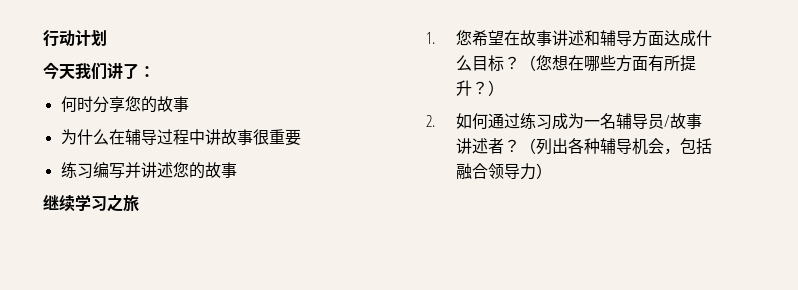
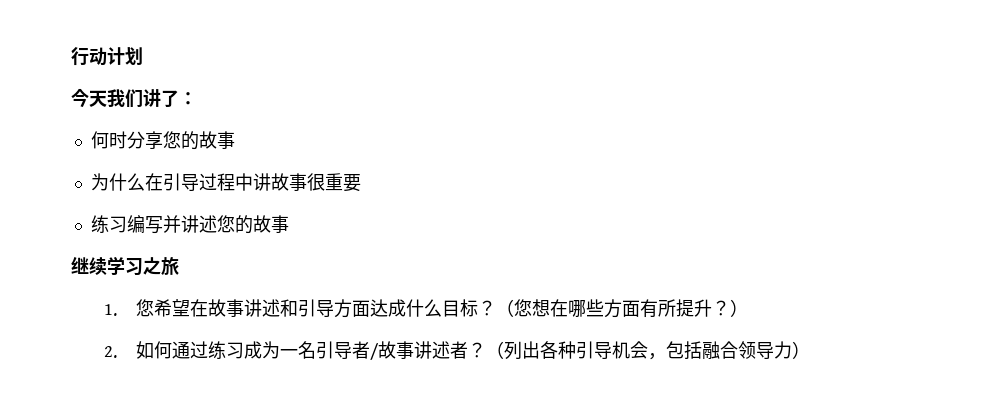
- 为什么在辅导过程中讲故事很重要
+ 为什么在引导过程中讲故事很重要
- 1.您希望在故事讲述和辅导方面达成什么目标？
+ 1.您希望在故事讲述和引导方面达成什么目标？
- 2.如何通过练习成为一名辅导员/故事讲述者？
+ 2.如何通过练习成为一名引导者/故事讲述者？
- （列出各种辅导机会，包括融合领导力）
+ （列出各种引导机会，包括融合领导力）

